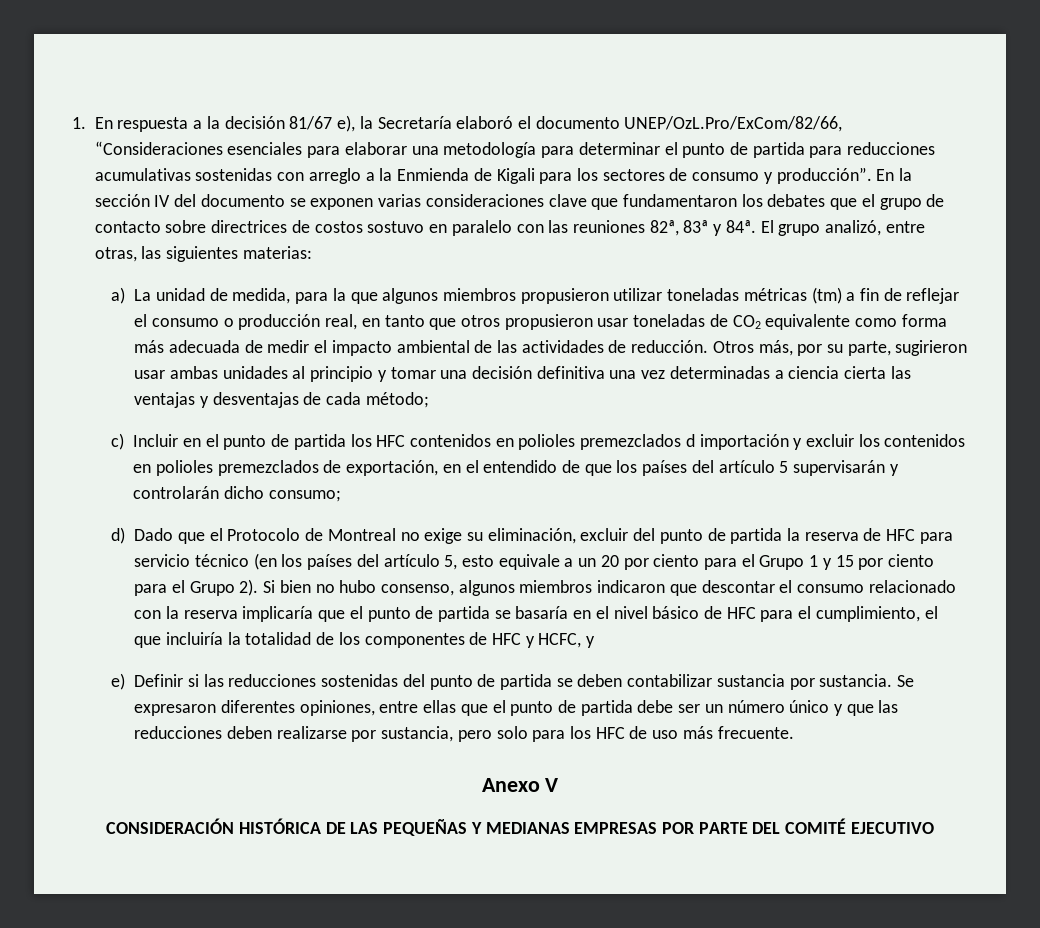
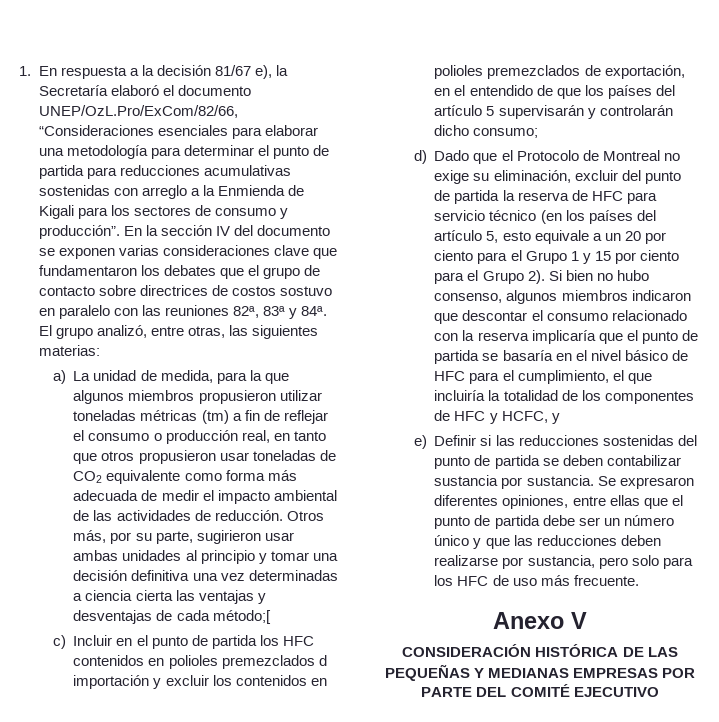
- Otros más, por su parte, sugirieron usar ambas unidades al principio y tomar una decisión definitiva una vez determinadas a ciencia cierta las ventajas y desventajas de cada método;
+ Otros más, por su parte, sugirieron usar ambas unidades al principio y tomar una decisión definitiva una vez determinadas a ciencia cierta las ventajas y desventajas de cada método;[

